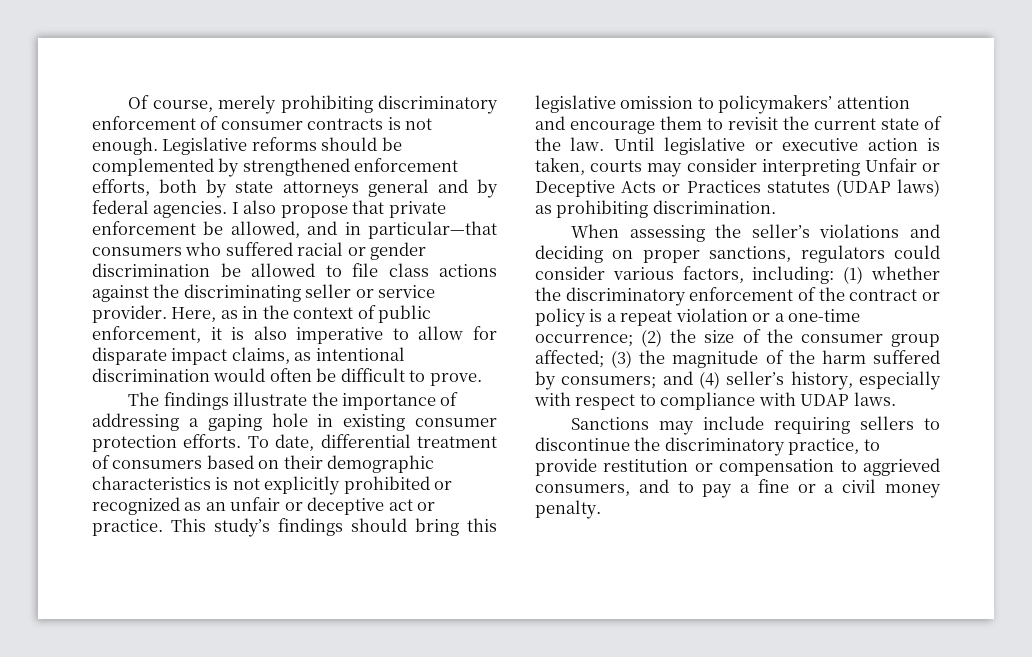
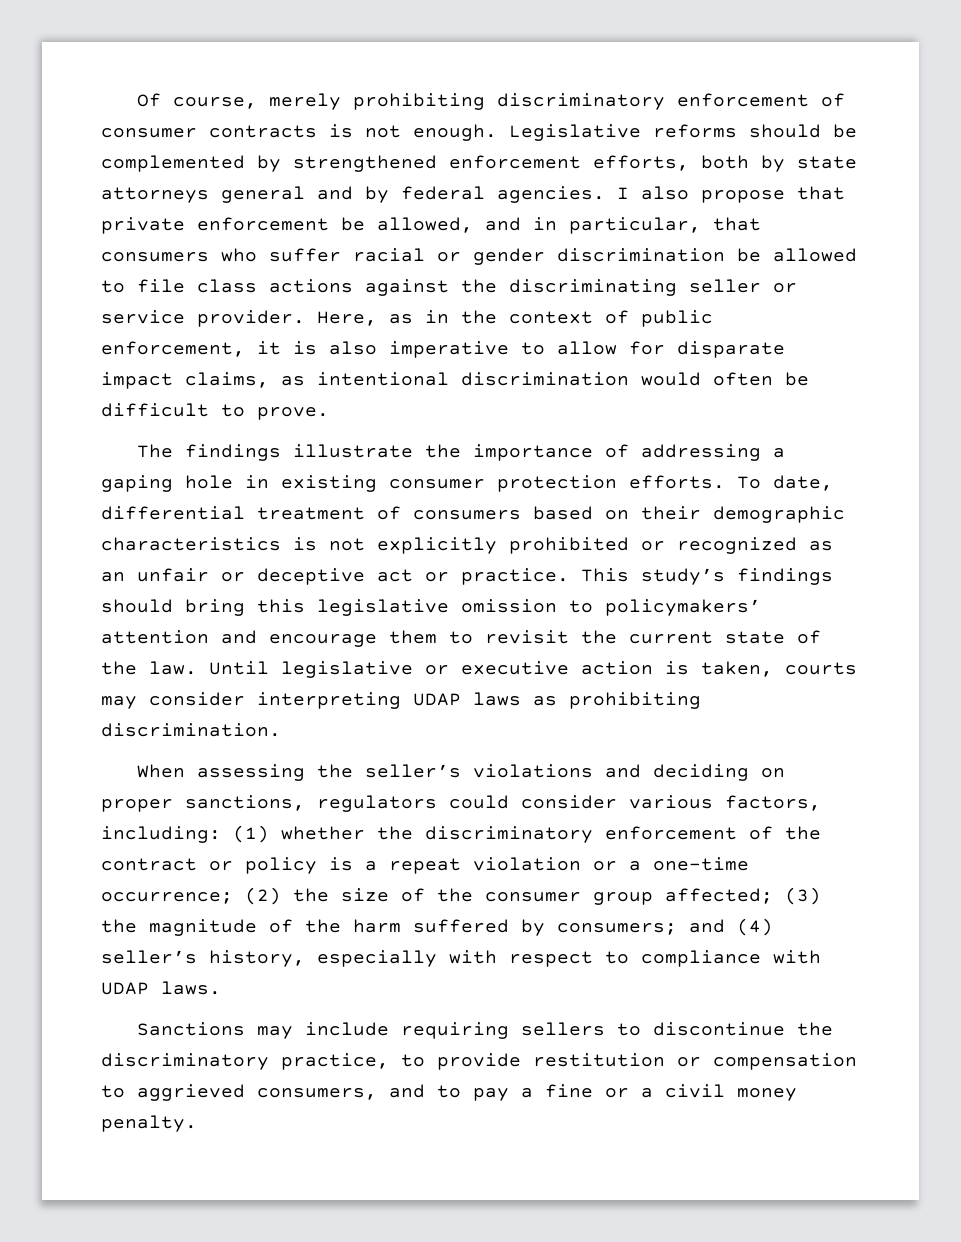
- I also propose that private enforcement be allowed, and in particular—that consumers who suffered racial or gender discrimination be allowed to file class actions against the discriminating seller or service provider.
+ I also propose that private enforcement be allowed, and in particular, that consumers who suffer racial or gender discrimination be allowed to file class actions against the discriminating seller or service provider.
- Until legislative or executive action is taken, courts may consider interpreting Unfair or Deceptive Acts or Practices statutes (UDAP laws) as prohibiting discrimination.
+ Until legislative or executive action is taken, courts may consider interpreting UDAP laws as prohibiting discrimination.

